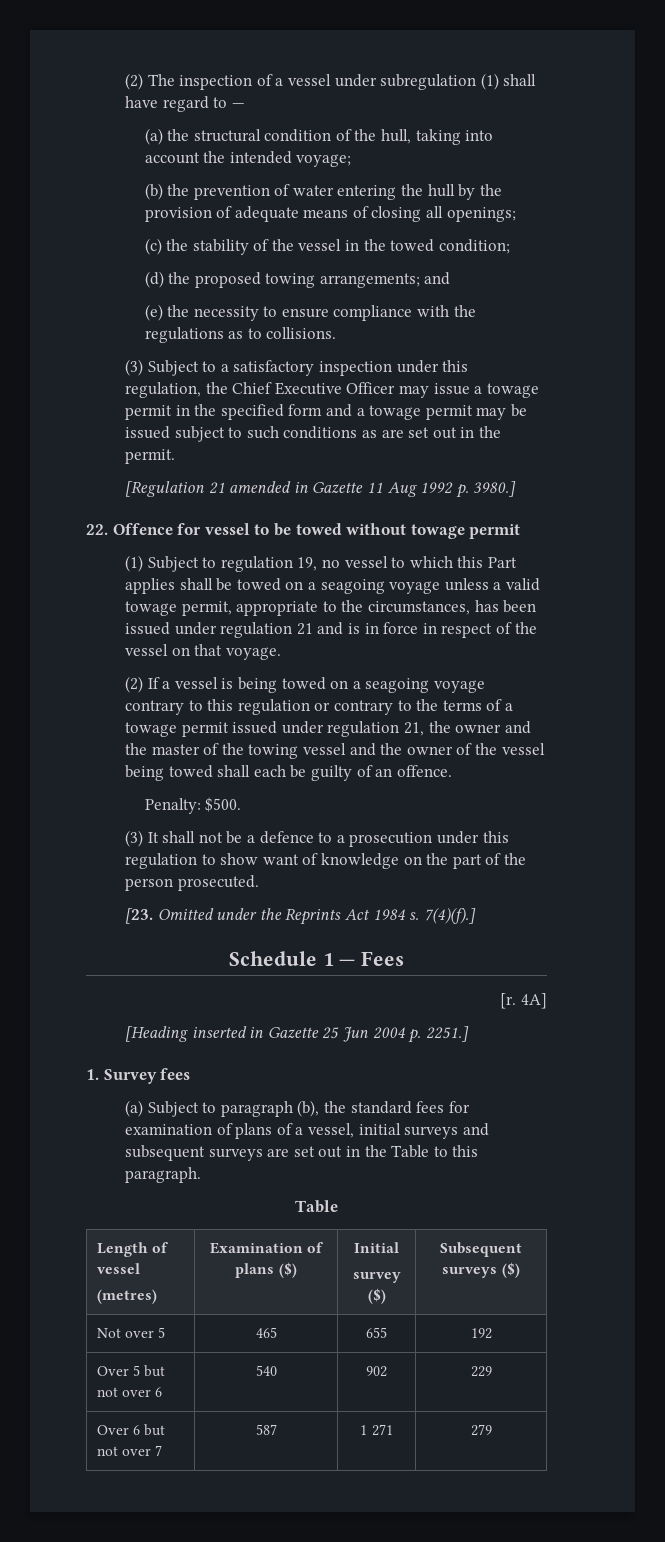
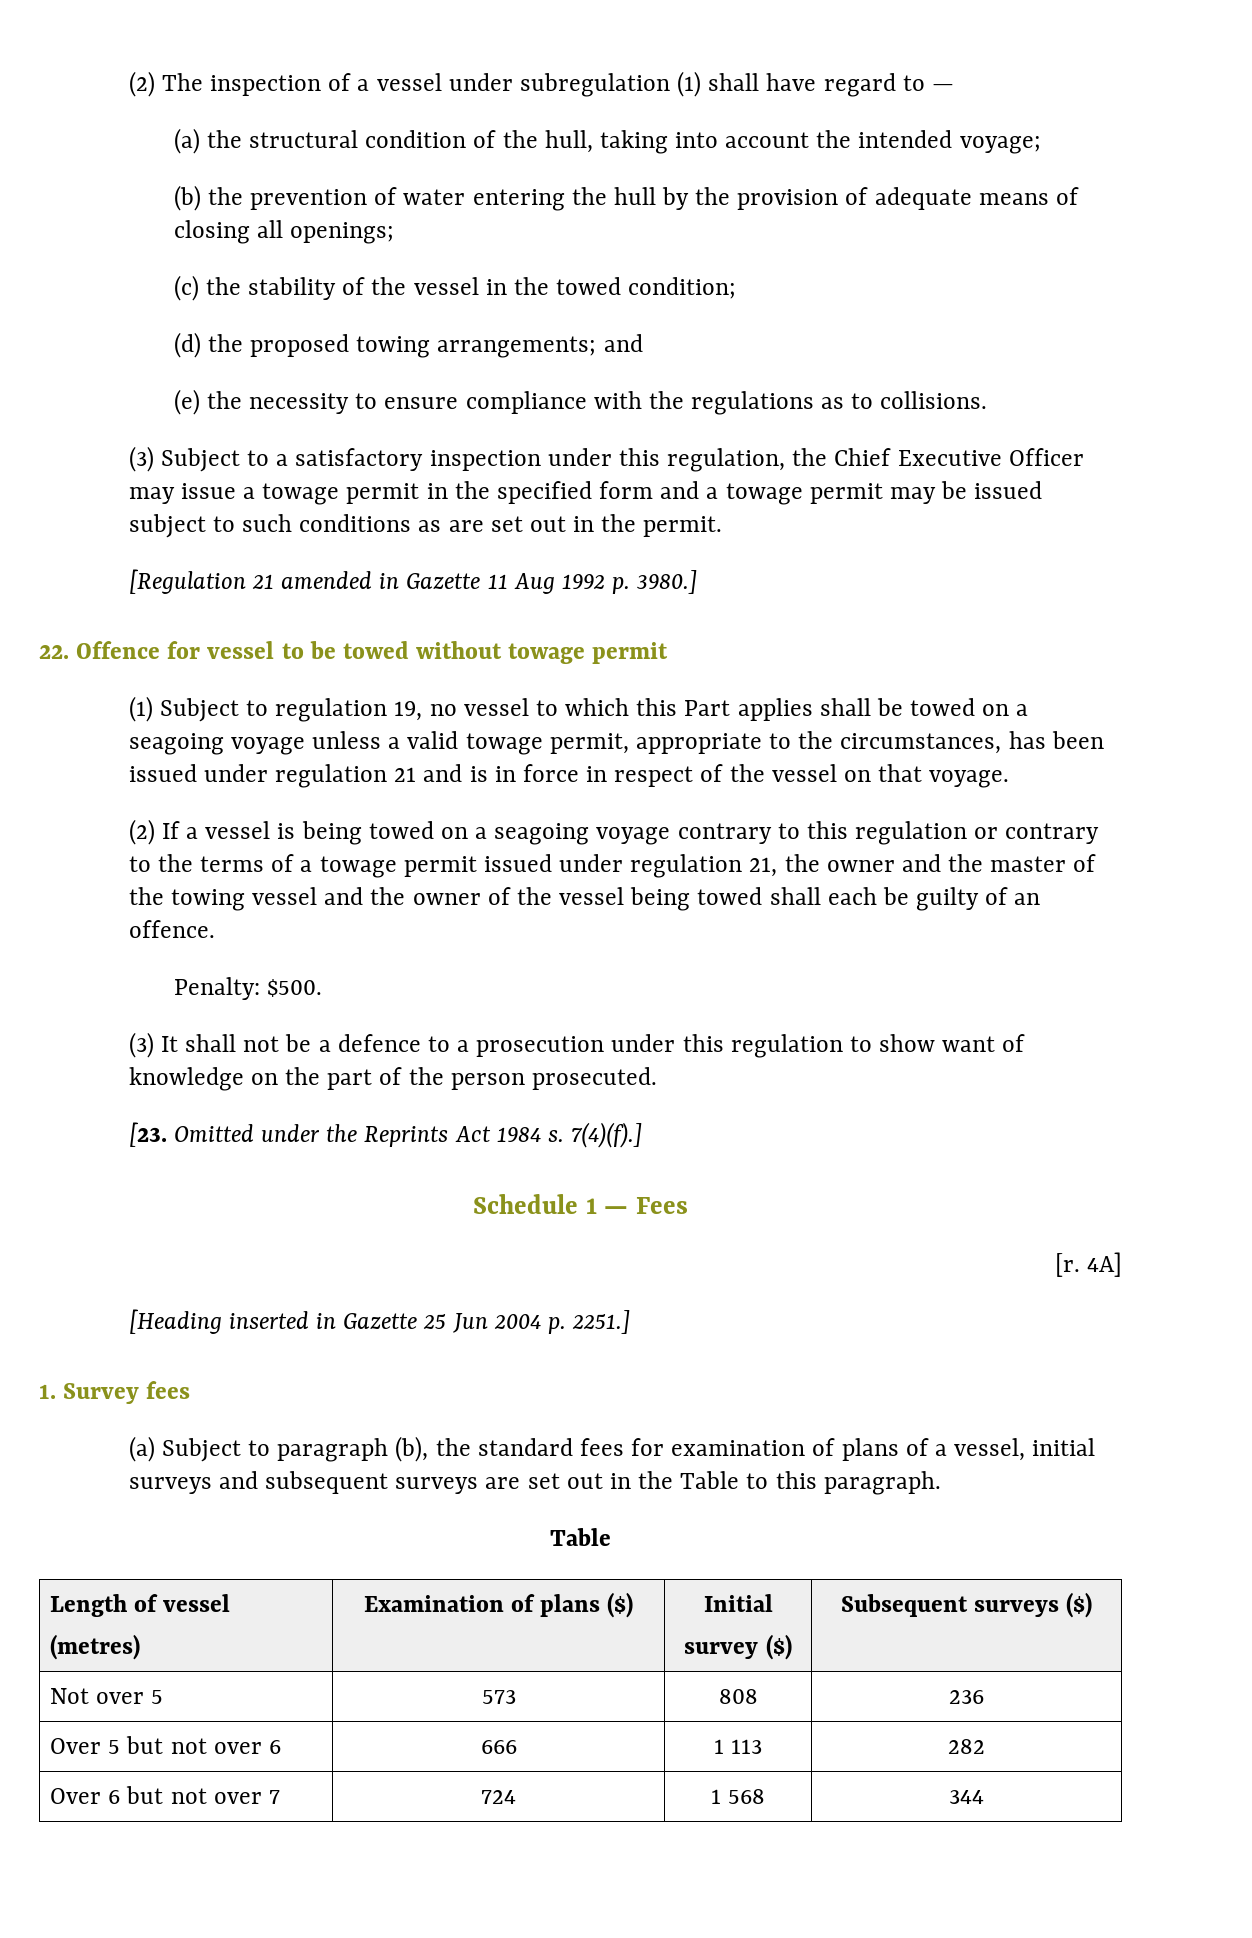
- Not over 5 | 465 | 655 | 192
+ Not over 5 | 573 | 808 | 236
- Over 5 but not over 6 | 540 | 902 | 229
+ Over 5 but not over 6 | 666 | 1 113 | 282
- Over 6 but not over 7 | 587 | 1 271 | 279
+ Over 6 but not over 7 | 724 | 1 568 | 344

